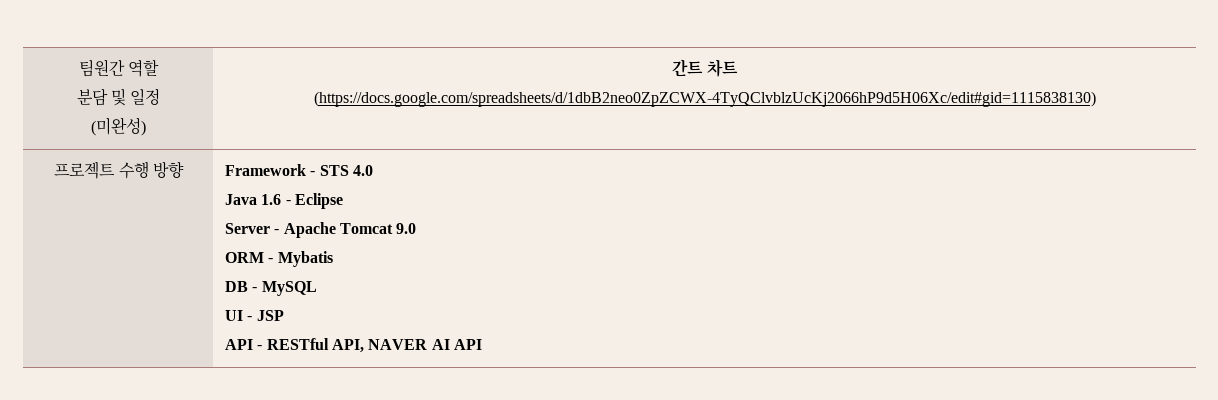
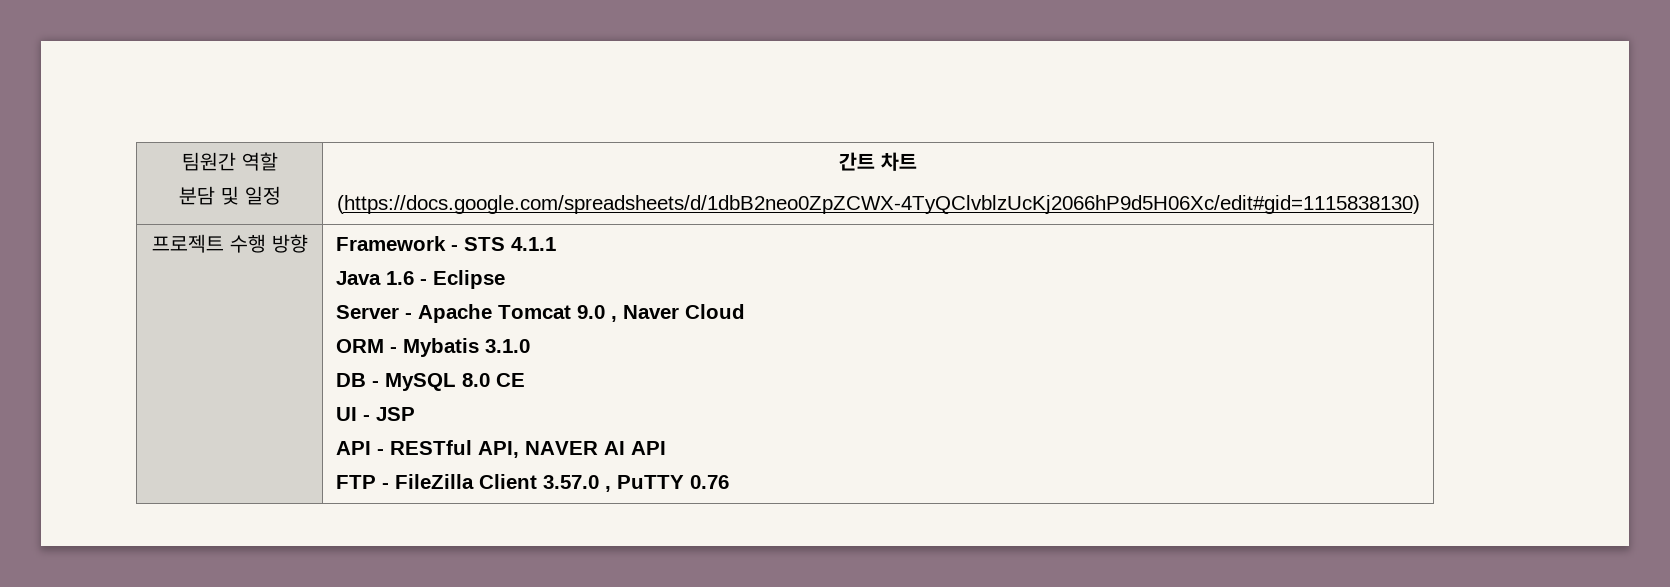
  팀원간 역할
- 분담 및 일정
- (미완성) | 간트 차트
+ 분담 및 일정 | 간트 차트
- Framework - STS 4.0
+ Framework - STS 4.1.1
- Server - Apache Tomcat 9.0
+ Server - Apache Tomcat 9.0 , Naver Cloud
- ORM - Mybatis
+ ORM - Mybatis 3.1.0
- DB - MySQL
+ DB - MySQL 8.0 CE
+ FTP - FileZilla Client 3.57.0 , PuTTY 0.76

